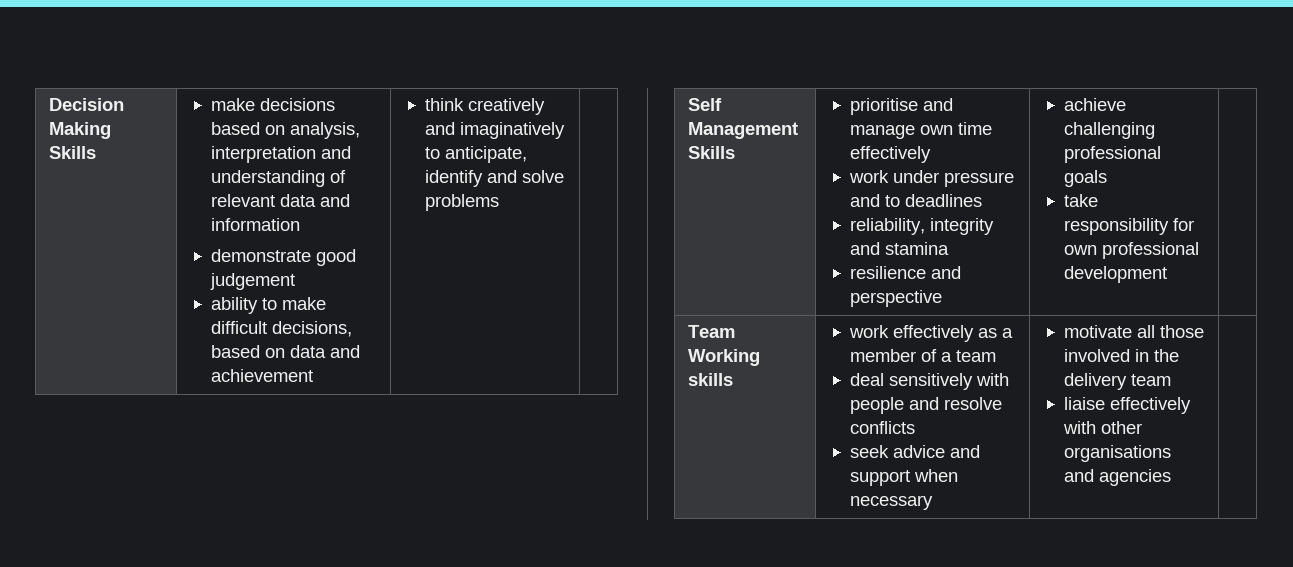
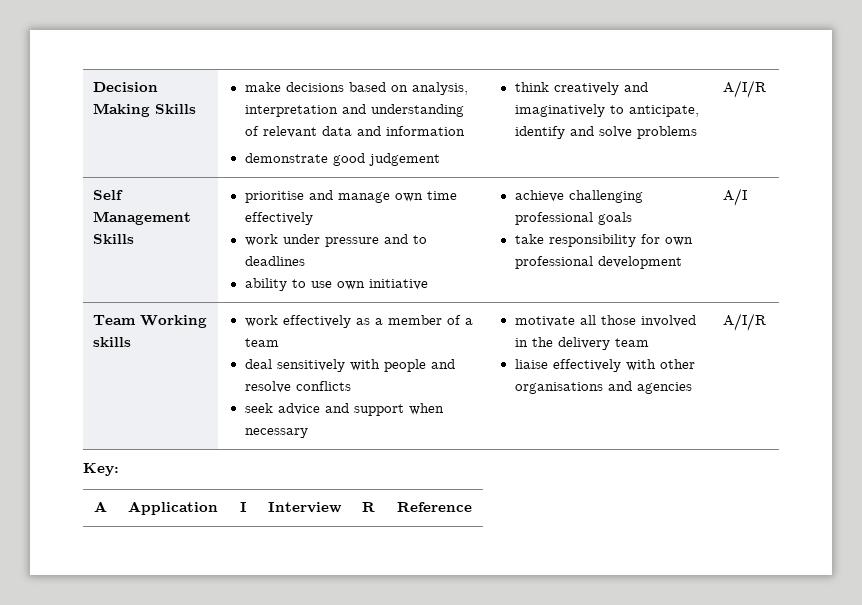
  Decision Making Skills | make decisions based on analysis, interpretation and understanding of relevant data and information
- demonstrate good judgement
- ability to make difficult decisions, based on data and achievement | think creatively and imaginatively to anticipate, identify and solve problems |
+ demonstrate good judgement | think creatively and imaginatively to anticipate, identify and solve problems | A/I/R
  Self Management Skills | prioritise and manage own time effectively
  work under pressure and to deadlines
- reliability, integrity and stamina
- resilience and perspective | achieve challenging professional goals
- take responsibility for own professional development |
+ ability to use own initiative | achieve challenging professional goals
+ take responsibility for own professional development | A/I
  Team Working skills | work effectively as a member of a team
  deal sensitively with people and resolve conflicts
  seek advice and support when necessary | motivate all those involved in the delivery team
- liaise effectively with other organisations and agencies |
+ liaise effectively with other organisations and agencies | A/I/R
+ Key:
+ A | Application | I | Interview | R | Reference

